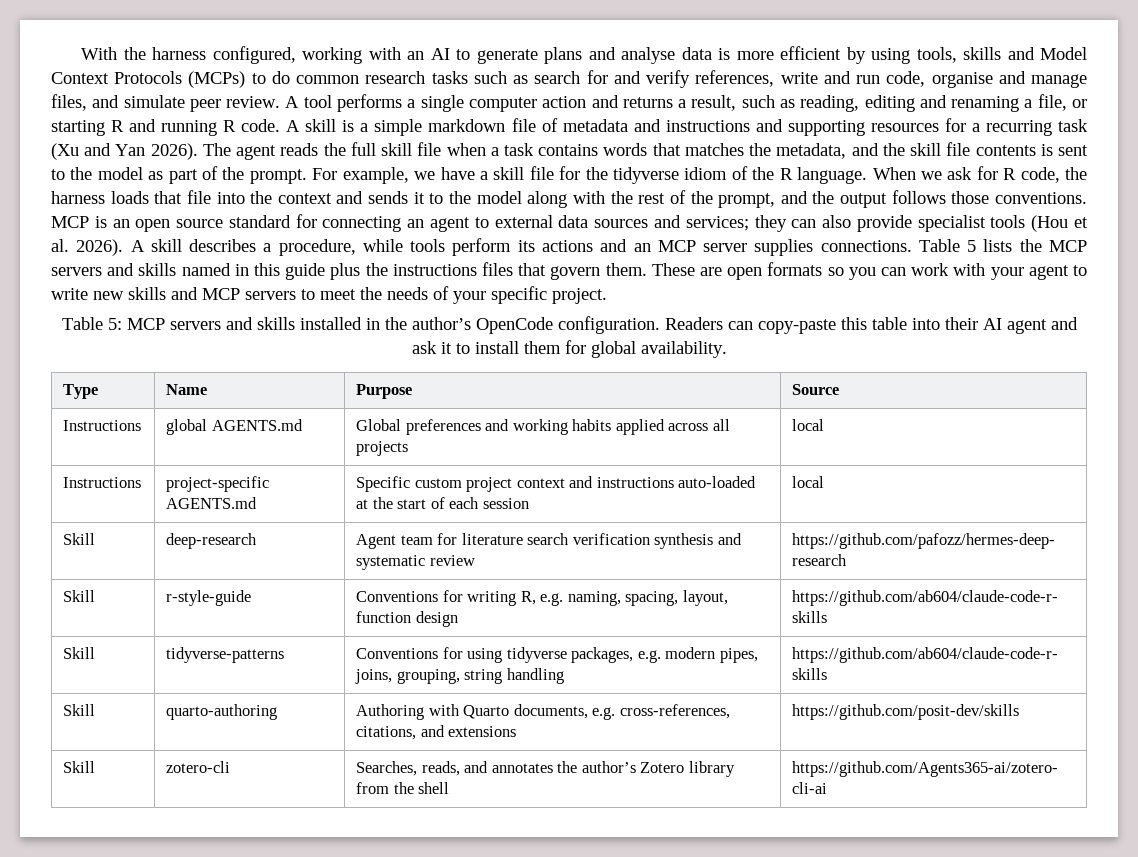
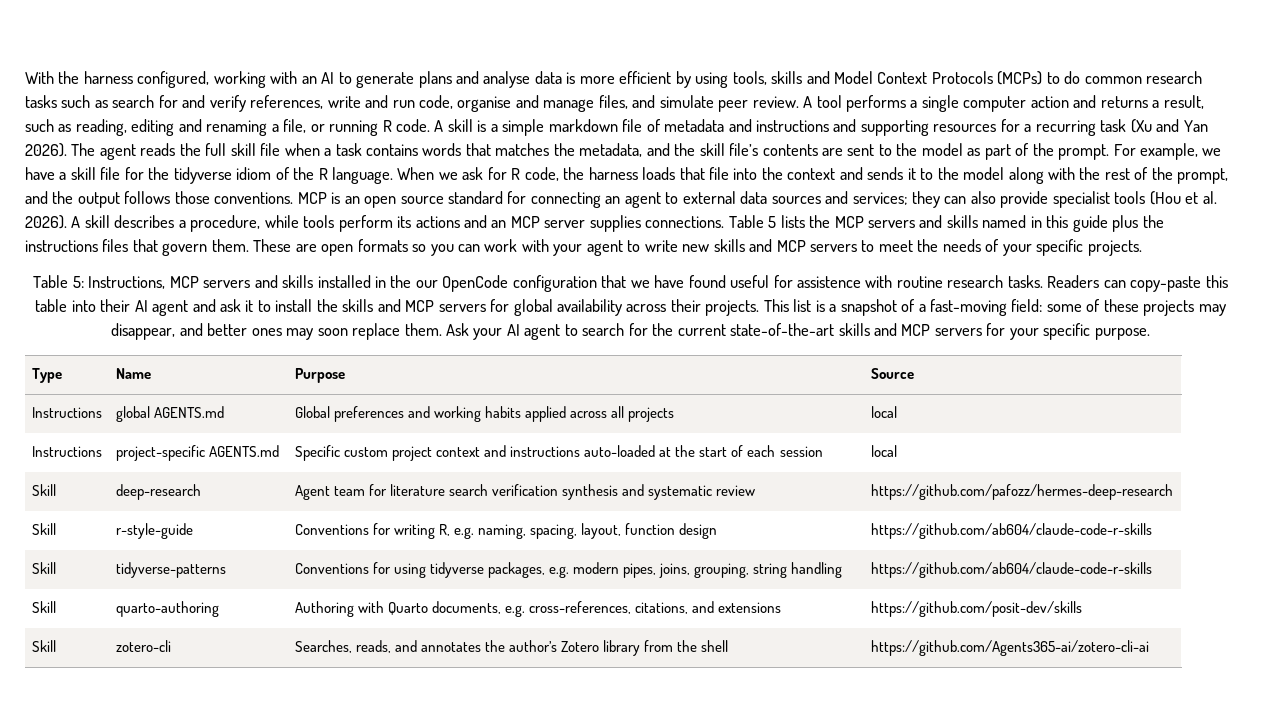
- A tool performs a single computer action and returns a result, such as reading, editing and renaming a file, or starting R and running R code.
+ A tool performs a single computer action and returns a result, such as reading, editing and renaming a file, or running R code.
- The agent reads the full skill file when a task contains words that matches the metadata, and the skill file contents is sent to the model as part of the prompt.
+ The agent reads the full skill file when a task contains words that matches the metadata, and the skill file’s contents are sent to the model as part of the prompt.
- These are open formats so you can work with your agent to write new skills and MCP servers to meet the needs of your specific project.
+ These are open formats so you can work with your agent to write new skills and MCP servers to meet the needs of your specific projects.
- Table 5: MCP servers and skills installed in the author’s OpenCode configuration.
+ Table 5: Instructions, MCP servers and skills installed in the our OpenCode configuration that we have found useful for assistence with routine research tasks.
- Readers can copy-paste this table into their AI agent and ask it to install them for global availability.
+ Readers can copy-paste this table into their AI agent and ask it to install the skills and MCP servers for global availability across their projects. This list is a snapshot of a fast-moving field: some of these projects may disappear, and better ones may soon replace them. Ask your AI agent to search for the current state-of-the-art skills and MCP servers for your specific purpose.

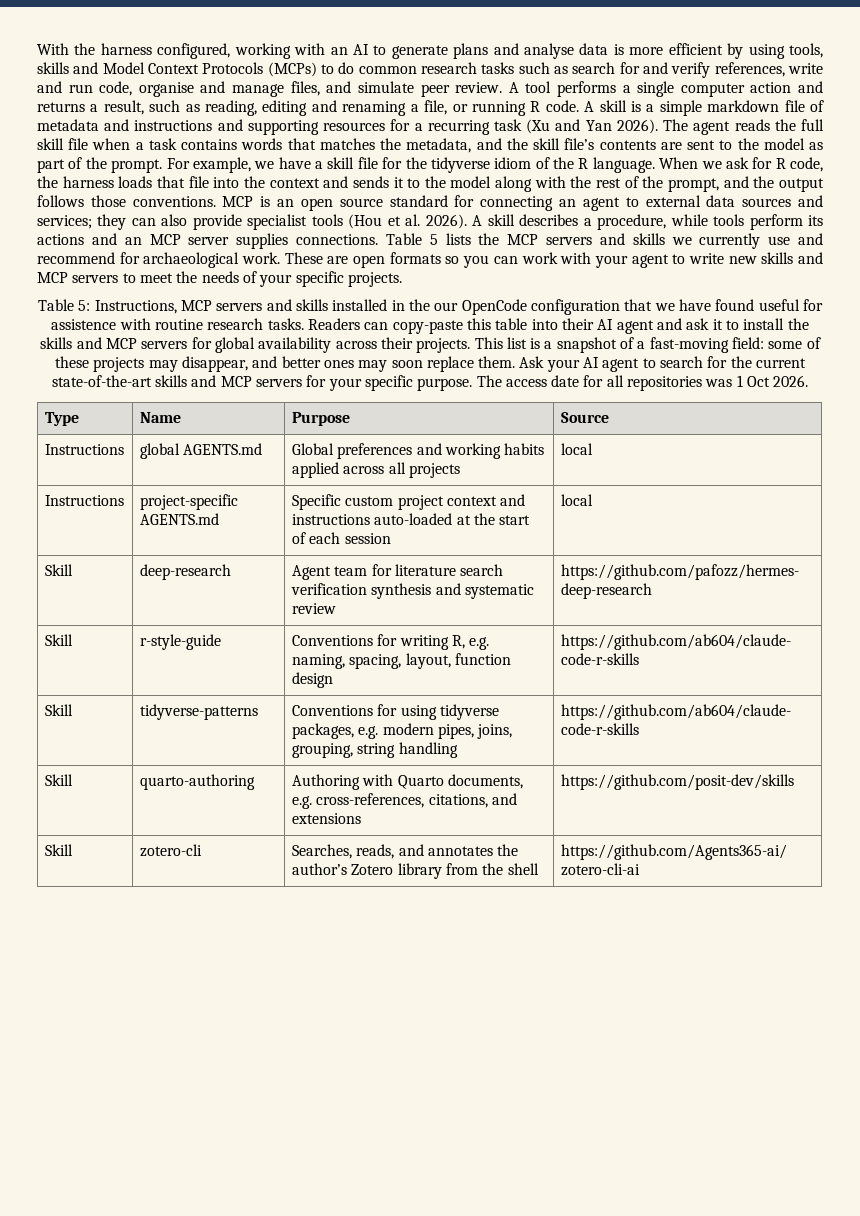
- Table 5 lists the MCP servers and skills named in this guide plus the instructions files that govern them.
+ Table 5 lists the MCP servers and skills we currently use and recommend for archaeological work.
+ The access date for all repositories was 1 Oct 2026.

